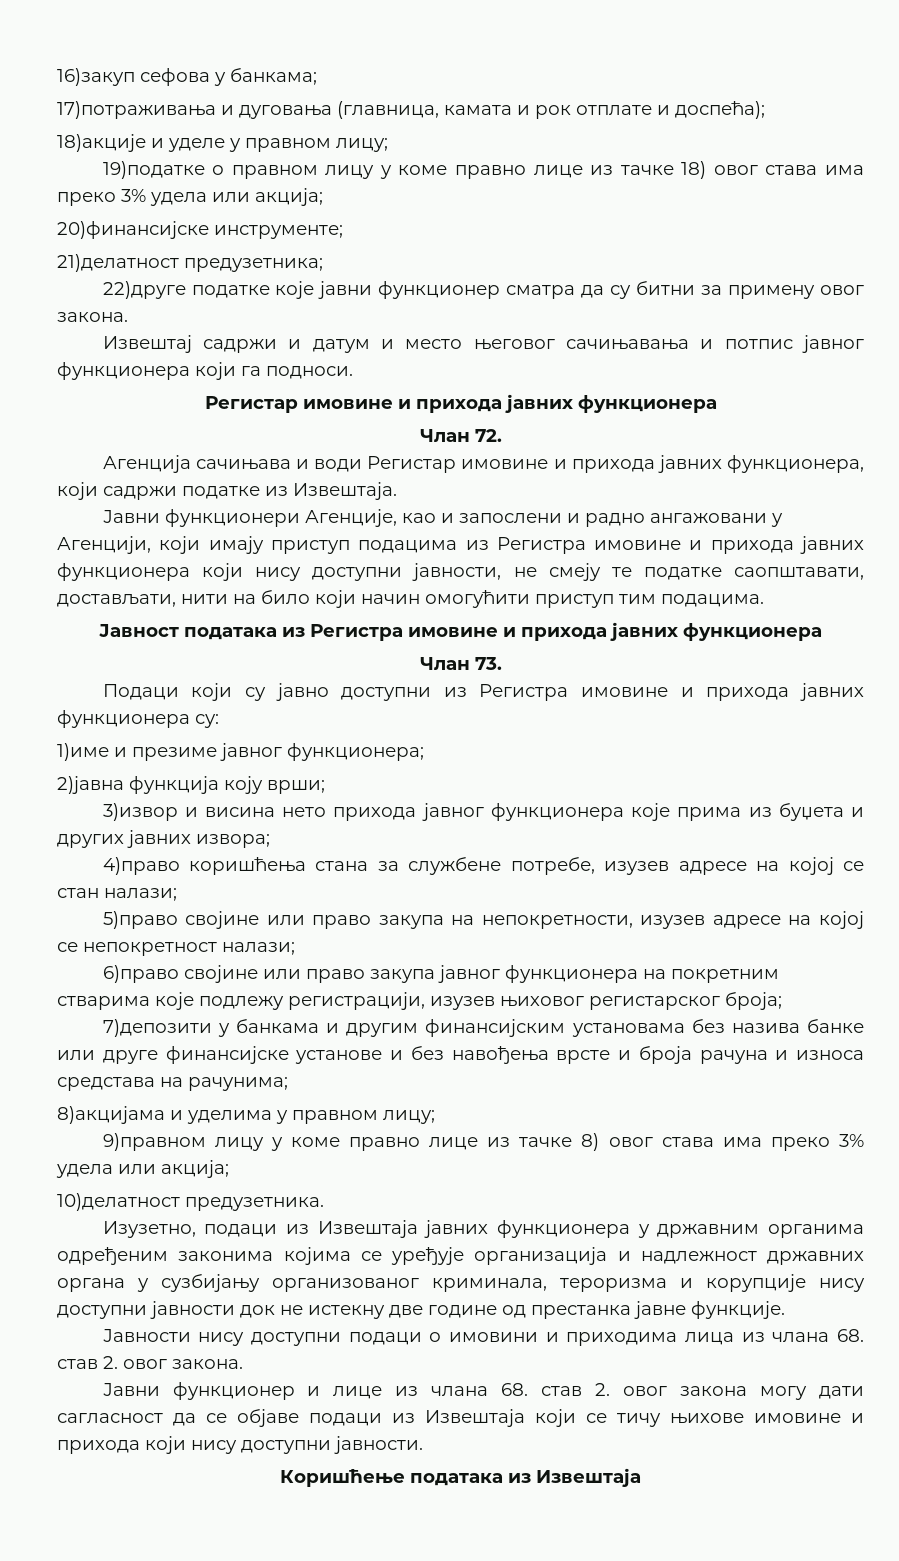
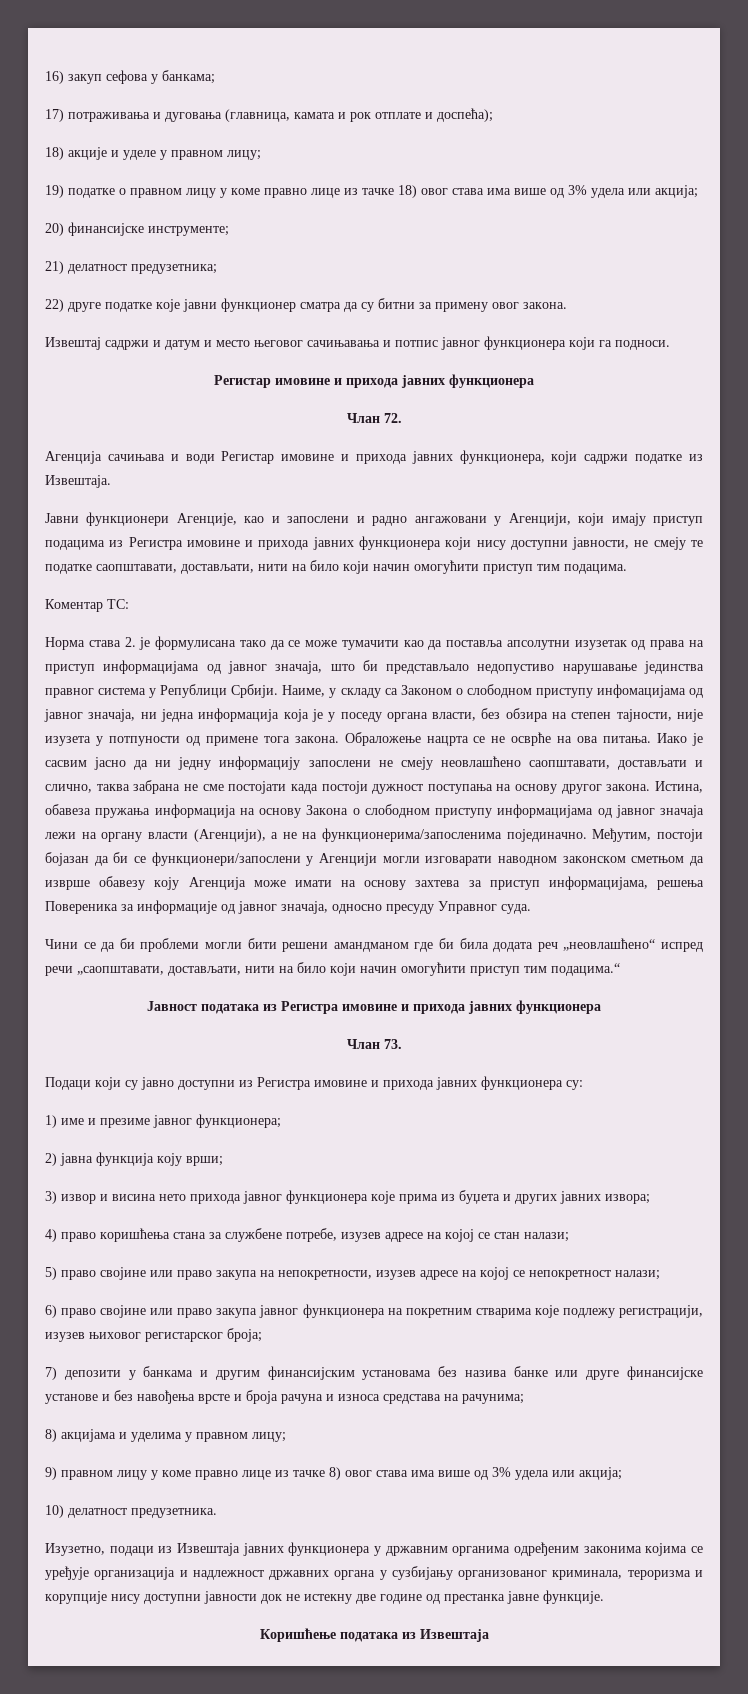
- 16)закуп сефова у банкама;
+ 16) закуп сефова у банкама;
- 17)потраживања и дуговања (главница, камата и рок отплате и доспећа);
+ 17) потраживања и дуговања (главница, камата и рок отплате и доспећа);
- 18)акције и уделе у правном лицу;
+ 18) акције и уделе у правном лицу;
- 19)податке о правном лицу у коме правно лице из тачке 18) овог става има преко 3% удела или акција;
- 20)финансијске инструменте;
+ 19) податке о правном лицу у коме правно лице из тачке 18) овог става има више од 3% удела или акција;
+ 20) финансијске инструменте;
- 21)делатност предузетника;
+ 21) делатност предузетника;
- 22)друге податке које јавни функционер сматра да су битни за примену овог закона.
+ 22) друге податке које јавни функционер сматра да су битни за примену овог закона.
+ Коментар ТС:
+ Норма става 2. је формулисана тако да се може тумачити као да поставља апсолутни изузетак од права на приступ информацијама од јавног значаја, што би представљало недопустиво нарушавање јединства правног система у Републици Србији. Наиме, у складу са Законом о слободном приступу инфомацијама од јавног значаја, ни једна информација која је у поседу органа власти, без обзира на степен тајности, није изузета у потпуности од примене тога закона. Обраложење нацрта се не осврће на ова питања. Иако је сасвим јасно да ни једну информацију запослени не смеју неовлашћено саопштавати, достављати и слично, таква забрана не сме постојати када постоји дужност поступања на основу другог закона. Истина, обавеза пружања информација на основу Закона о слободном приступу информацијама од јавног значаја лежи на органу власти (Агенцији), а не на функционерима/запосленима појединачно. Међутим, постоји бојазан да би се функционери/запослени у Агенцији могли изговарати наводном законском сметњом да изврше обавезу коју Агенција може имати на основу захтева за приступ информацијама, решења Повереника за информације од јавног значаја, односно пресуду Управног суда.
+ Чини се да би проблеми могли бити решени амандманом где би била додата реч „неовлашћено“ испред речи „саопштавати, достављати, нити на било који начин омогућити приступ тим подацима.“
- 1)име и презиме јавног функционера;
+ 1) име и презиме јавног функционера;
- 2)јавна функција коју врши;
+ 2) јавна функција коју врши;
- 3)извор и висина нето прихода јавног функционера које прима из буџета и других јавних извора;
+ 3) извор и висина нето прихода јавног функционера које прима из буџета и других јавних извора;
- 4)право коришћења стана за службене потребе, изузев адресе на којој се стан налази;
+ 4) право коришћења стана за службене потребе, изузев адресе на којој се стан налази;
- 5)право својине или право закупа на непокретности, изузев адресе на којој се непокретност налази;
+ 5) право својине или право закупа на непокретности, изузев адресе на којој се непокретност налази;
- 6)право својине или право закупа јавног функционера на покретним стварима које подлежу регистрацији, изузев њиховог регистарског броја;
+ 6) право својине или право закупа јавног функционера на покретним стварима које подлежу регистрацији, изузев њиховог регистарског броја;
- 7)депозити у банкама и другим финансијским установама без назива банке или друге финансијске установе и без навођења врсте и броја рачуна и износа средстава на рачунима;
+ 7) депозити у банкама и другим финансијским установама без назива банке или друге финансијске установе и без навођења врсте и броја рачуна и износа средстава на рачунима;
- 8)акцијама и уделима у правном лицу;
+ 8) акцијама и уделима у правном лицу;
- 9)правном лицу у коме правно лице из тачке 8) овог става има преко 3% удела или акција;
- 10)делатност предузетника.
+ 9) правном лицу у коме правно лице из тачке 8) овог става има више од 3% удела или акција;
+ 10) делатност предузетника.
- Јавности нису доступни подаци о имовини и приходима лица из члана 68. став 2. овог закона.
- Јавни функционер и лице из члана 68. став 2. овог закона могу дати сагласност да се објаве подаци из Извештаја који се тичу њихове имовине и прихода који нису доступни јавности.

